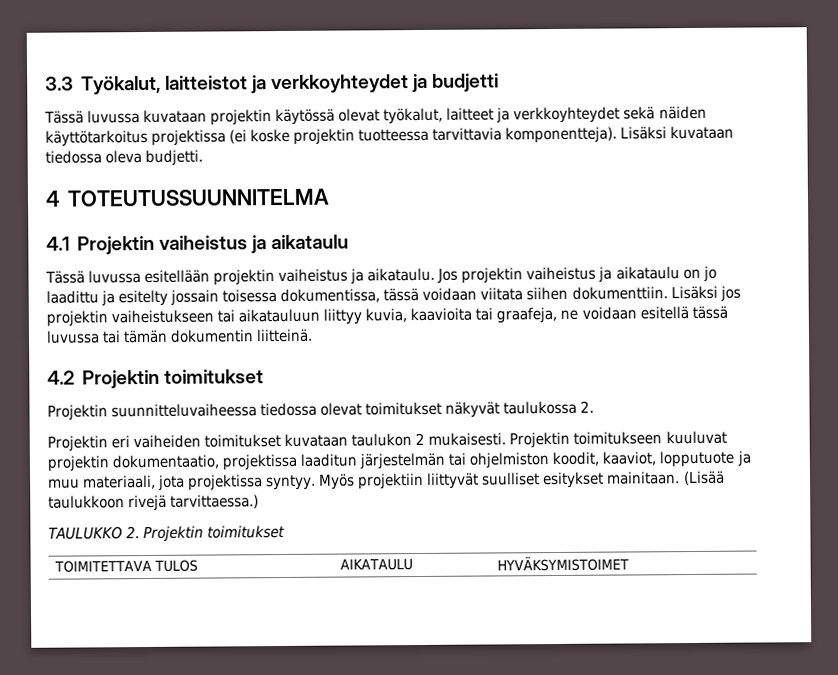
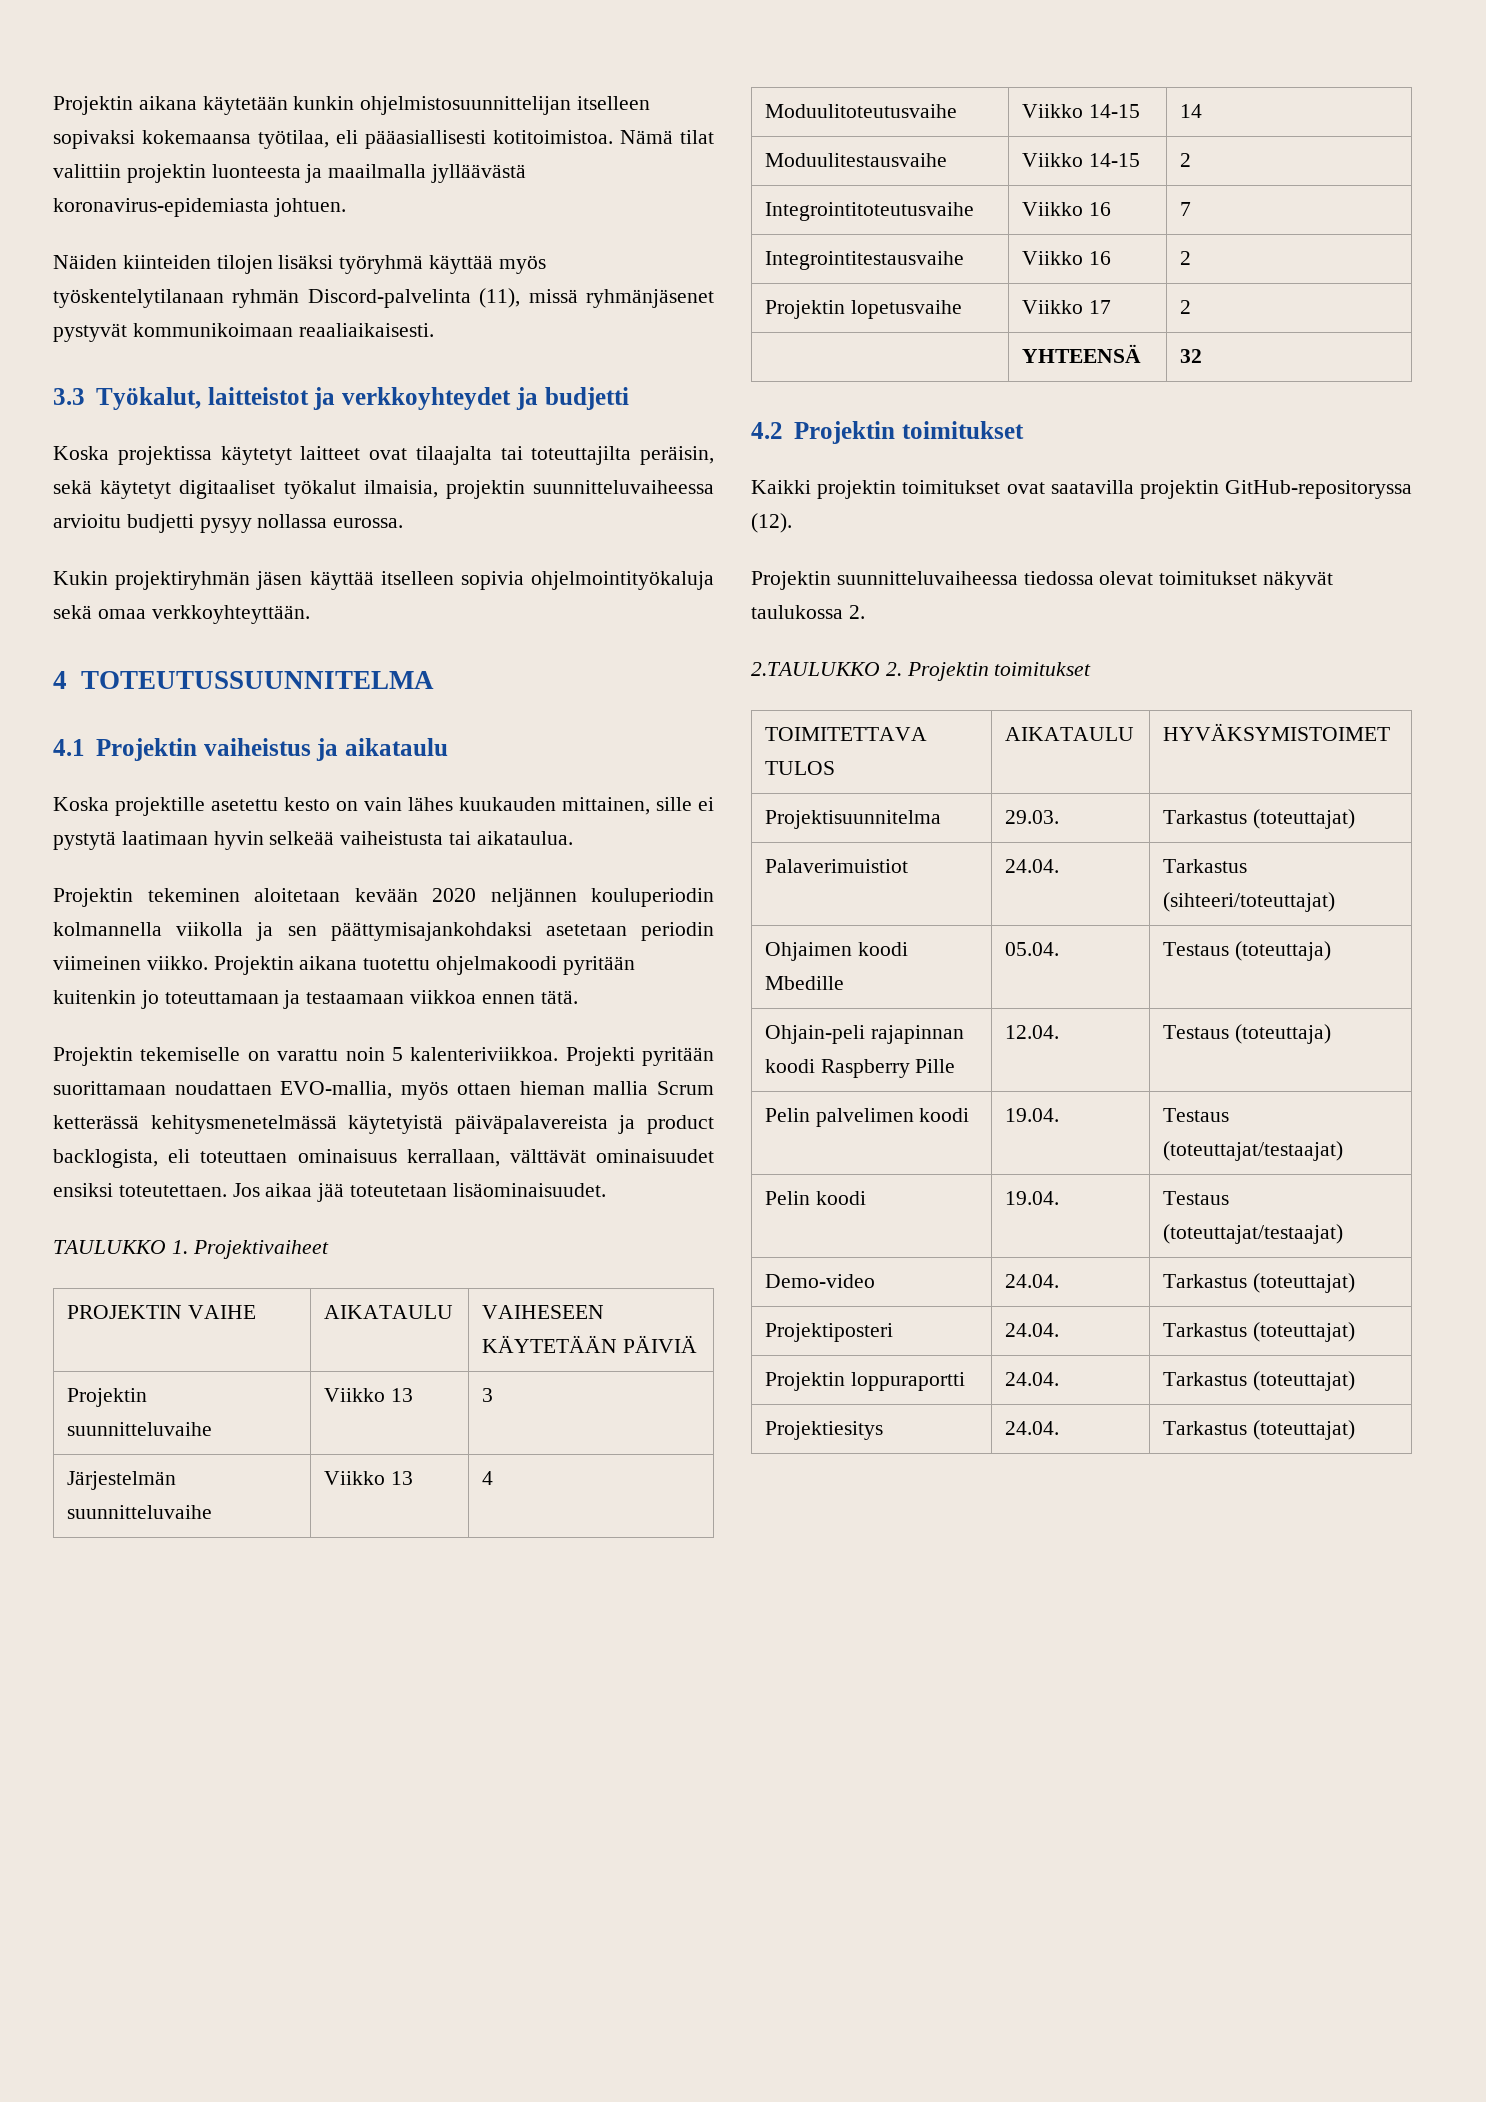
+ Projektin aikana käytetään kunkin ohjelmistosuunnittelijan itselleen sopivaksi kokemaansa työtilaa, eli pääasiallisesti kotitoimistoa. Nämä tilat valittiin projektin luonteesta ja maailmalla jylläävästä koronavirus-epidemiasta johtuen.
+ Näiden kiinteiden tilojen lisäksi työryhmä käyttää myös työskentelytilanaan ryhmän Discord-palvelinta (11), missä ryhmänjäsenet pystyvät kommunikoimaan reaaliaikaisesti.
- Tässä luvussa kuvataan projektin käytössä olevat työkalut, laitteet ja verkkoyhteydet sekä näiden käyttötarkoitus projektissa (ei koske projektin tuotteessa tarvittavia komponentteja). Lisäksi kuvataan tiedossa oleva budjetti.
+ Koska projektissa käytetyt laitteet ovat tilaajalta tai toteuttajilta peräisin, sekä käytetyt digitaaliset työkalut ilmaisia, projektin suunnitteluvaiheessa arvioitu budjetti pysyy nollassa eurossa.
+ Kukin projektiryhmän jäsen käyttää itselleen sopivia ohjelmointityökaluja sekä omaa verkkoyhteyttään.
- Tässä luvussa esitellään projektin vaiheistus ja aikataulu. Jos projektin vaiheistus ja aikataulu on jo laadittu ja esitelty jossain toisessa dokumentissa, tässä voidaan viitata siihen dokumenttiin. Lisäksi jos projektin vaiheistukseen tai aikatauluun liittyy kuvia, kaavioita tai graafeja, ne voidaan esitellä tässä luvussa tai tämän dokumentin liitteinä.
+ Koska projektille asetettu kesto on vain lähes kuukauden mittainen, sille ei pystytä laatimaan hyvin selkeää vaiheistusta tai aikataulua.
+ Projektin tekeminen aloitetaan kevään 2020 neljännen kouluperiodin kolmannella viikolla ja sen päättymisajankohdaksi asetetaan periodin viimeinen viikko. Projektin aikana tuotettu ohjelmakoodi pyritään kuitenkin jo toteuttamaan ja testaamaan viikkoa ennen tätä.
+ Projektin tekemiselle on varattu noin 5 kalenteriviikkoa. Projekti pyritään suorittamaan noudattaen EVO-mallia, myös ottaen hieman mallia Scrum ketterässä kehitysmenetelmässä käytetyistä päiväpalavereista ja product backlogista, eli toteuttaen ominaisuus kerrallaan, välttävät ominaisuudet ensiksi toteutettaen. Jos aikaa jää toteutetaan lisäominaisuudet.
+ TAULUKKO 1. Projektivaiheet
+ PROJEKTIN VAIHE | AIKATAULU | VAIHESEEN KÄYTETÄÄN PÄIVIÄ
+ Projektin suunnitteluvaihe | Viikko 13 | 3
+ Järjestelmän suunnitteluvaihe | Viikko 13 | 4
+ Moduulitoteutusvaihe | Viikko 14-15 | 14
+ Moduulitestausvaihe | Viikko 14-15 | 2
+ Integrointitoteutusvaihe | Viikko 16 | 7
+ Integrointitestausvaihe | Viikko 16 | 2
+ Projektin lopetusvaihe | Viikko 17 | 2
+ | YHTEENSÄ | 32
  4.2 Projektin toimitukset
+ Kaikki projektin toimitukset ovat saatavilla projektin GitHub-repositoryssa (12).
- Projektin eri vaiheiden toimitukset kuvataan taulukon 2 mukaisesti. Projektin toimitukseen kuuluvat projektin dokumentaatio, projektissa laaditun järjestelmän tai ohjelmiston koodit, kaaviot, lopputuote ja muu materiaali, jota projektissa syntyy. Myös projektiin liittyvät suulliset esitykset mainitaan. (Lisää taulukkoon rivejä tarvittaessa.)
- TAULUKKO 2. Projektin toimitukset
+ 2.TAULUKKO 2. Projektin toimitukset
+ Projektisuunnitelma | 29.03. | Tarkastus (toteuttajat)
+ Palaverimuistiot | 24.04. | Tarkastus (sihteeri/toteuttajat)
+ Ohjaimen koodi Mbedille | 05.04. | Testaus (toteuttaja)
+ Ohjain-peli rajapinnan koodi Raspberry Pille | 12.04. | Testaus (toteuttaja)
+ Pelin palvelimen koodi | 19.04. | Testaus (toteuttajat/testaajat)
+ Pelin koodi | 19.04. | Testaus (toteuttajat/testaajat)
+ Demo-video | 24.04. | Tarkastus (toteuttajat)
+ Projektiposteri | 24.04. | Tarkastus (toteuttajat)
+ Projektin loppuraportti | 24.04. | Tarkastus (toteuttajat)
+ Projektiesitys | 24.04. | Tarkastus (toteuttajat)

